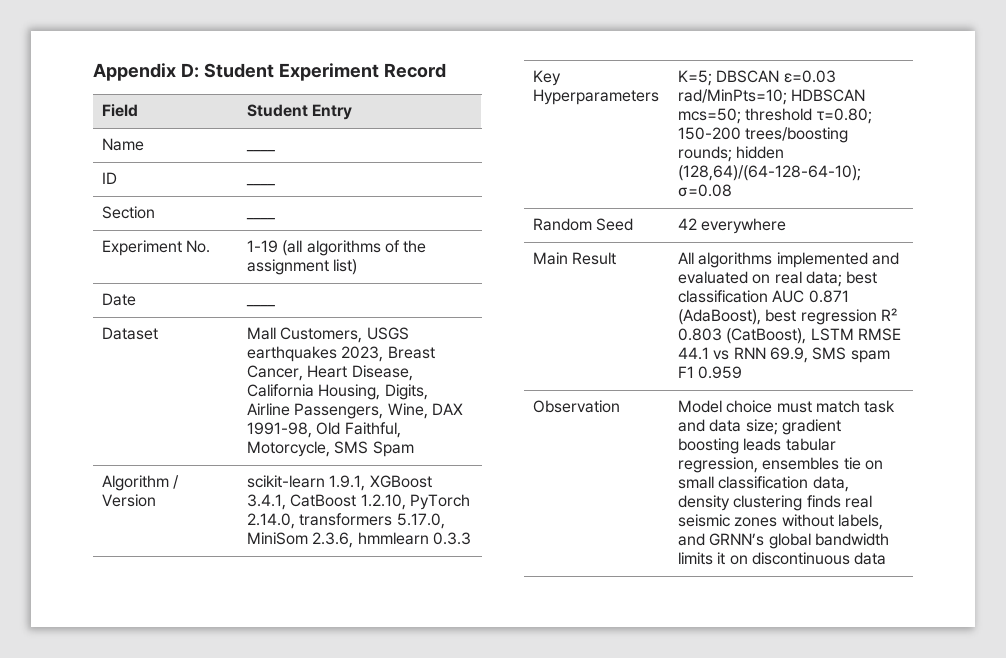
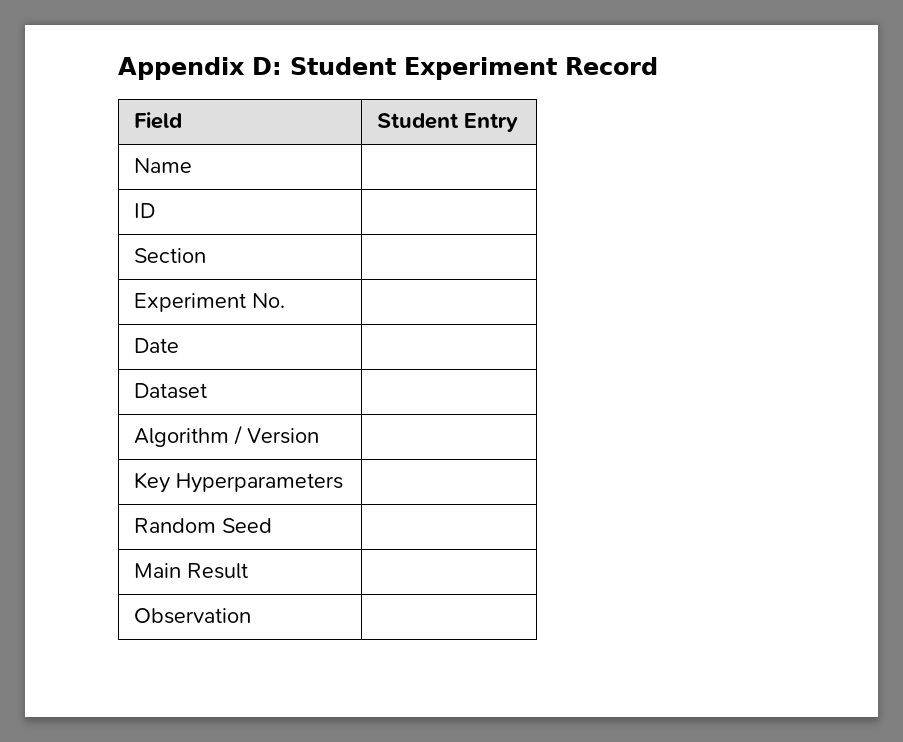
- Name | ____
+ Name |
- ID | ____
+ ID |
- Section | ____
+ Section |
- Experiment No. | 1-19 (all algorithms of the assignment list)
+ Experiment No. |
- Date | ____
+ Date |
- Dataset | Mall Customers, USGS earthquakes 2023, Breast Cancer, Heart Disease, California Housing, Digits, Airline Passengers, Wine, DAX 1991-98, Old Faithful, Motorcycle, SMS Spam
- Algorithm / Version | scikit-learn 1.9.1, XGBoost 3.4.1, CatBoost 1.2.10, PyTorch 2.14.0, transformers 5.17.0, MiniSom 2.3.6, hmmlearn 0.3.3
- Key Hyperparameters | K=5; DBSCAN ε=0.03 rad/MinPts=10; HDBSCAN mcs=50; threshold τ=0.80; 150-200 trees/boosting rounds; hidden (128,64)/(64-128-64-10); σ=0.08
+ Dataset |
+ Algorithm / Version |
+ Key Hyperparameters |
- Random Seed | 42 everywhere
+ Random Seed |
- Main Result | All algorithms implemented and evaluated on real data; best classification AUC 0.871 (AdaBoost), best regression R² 0.803 (CatBoost), LSTM RMSE 44.1 vs RNN 69.9, SMS spam F1 0.959
- Observation | Model choice must match task and data size; gradient boosting leads tabular regression, ensembles tie on small classification data, density clustering finds real seismic zones without labels, and GRNN’s global bandwidth limits it on discontinuous data
+ Main Result |
+ Observation |

